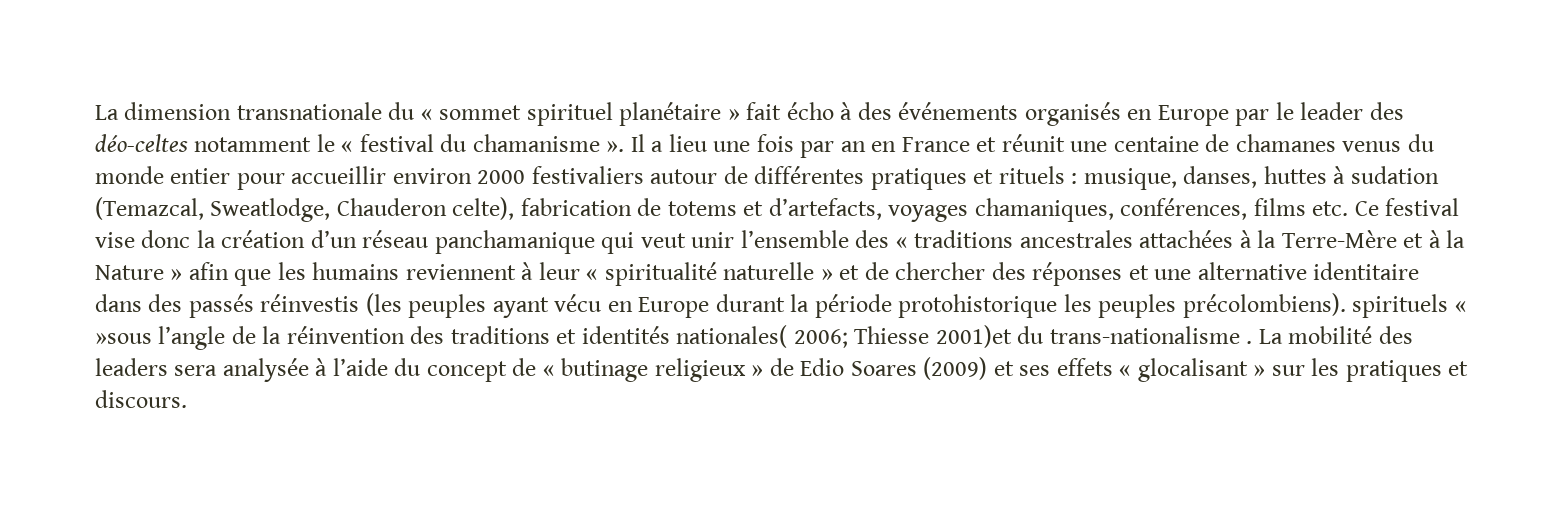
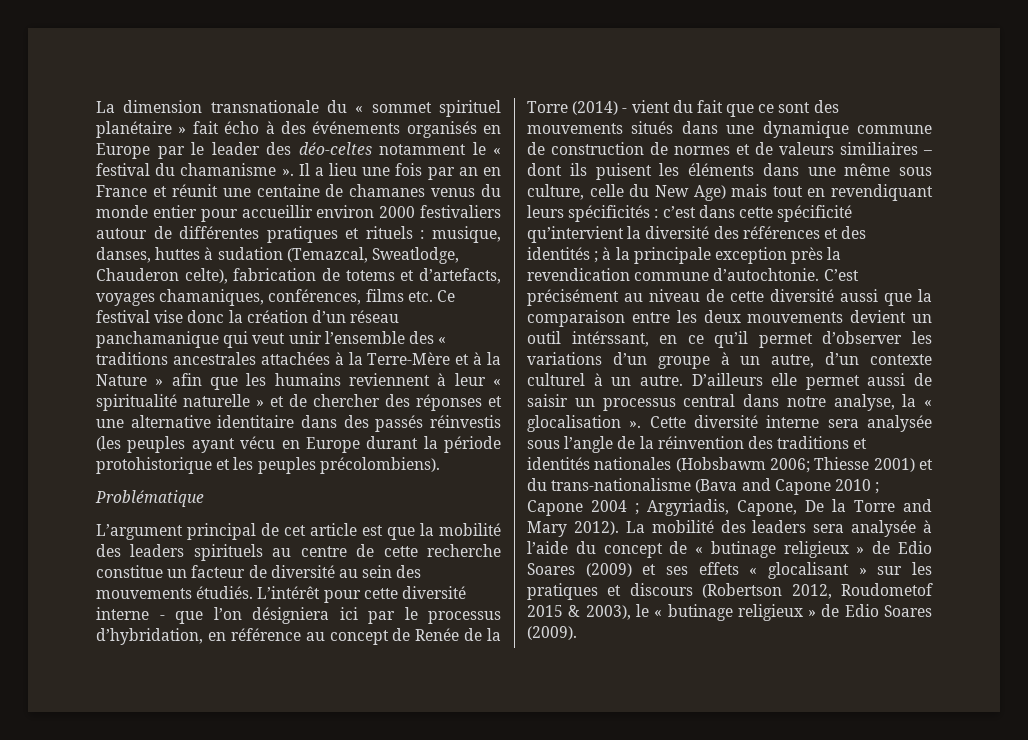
- musique, danses, huttes à sudation (Temazcal, Sweatlodge, Chauderon celte), fabrication de totems et d’artefacts, voyages chamaniques, conférences, films etc. Ce festival vise donc la création d’un réseau panchamanique qui veut unir l’ensemble des « traditions ancestrales attachées à la Terre-Mère et à la Nature » afin que les humains reviennent à leur « spiritualité naturelle » et de chercher des réponses et une alternative identitaire dans des passés réinvestis (les peuples ayant vécu en Europe durant la période protohistorique les peuples précolombiens). spirituels « »sous l’angle de la réinvention des traditions et identités nationales( 2006; Thiesse 2001)et du trans-nationalisme .
+ musique, danses, huttes à sudation (Temazcal, Sweatlodge, Chauderon celte), fabrication de totems et d’artefacts, voyages chamaniques, conférences, films etc. Ce festival vise donc la création d’un réseau panchamanique qui veut unir l’ensemble des « traditions ancestrales attachées à la Terre-Mère et à la Nature » afin que les humains reviennent à leur « spiritualité naturelle » et de chercher des réponses et une alternative identitaire dans des passés réinvestis (les peuples ayant vécu en Europe durant la période protohistorique et les peuples précolombiens).
+ Problématique
+ L’argument principal de cet article est que la mobilité des leaders spirituels au centre de cette recherche constitue un facteur de diversité au sein des mouvements étudiés. L’intérêt pour cette diversité interne - que l’on désigniera ici par le processus d’hybridation, en référence au concept de Renée de la Torre (2014) - vient du fait que ce sont des mouvements situés dans une dynamique commune de construction de normes et de valeurs similiaires – dont ils puisent les éléments dans une même sous culture, celle du New Age) mais tout en revendiquant leurs spécificités : c’est dans cette spécificité qu’intervient la diversité des références et des identités ; à la principale exception près la revendication commune d’autochtonie. C’est précisément au niveau de cette diversité aussi que la comparaison entre les deux mouvements devient un outil intérssant, en ce qu’il permet d’observer les variations d’un groupe à un autre, d’un contexte culturel à un autre. D’ailleurs elle permet aussi de saisir un processus central dans notre analyse, la « glocalisation ». Cette diversité interne sera analysée sous l’angle de la réinvention des traditions et identités nationales (Hobsbawm 2006; Thiesse 2001) et du trans-nationalisme (Bava and Capone 2010 ; Capone 2004 ; Argyriadis, Capone, De la Torre and Mary 2012).
- La mobilité des leaders sera analysée à l’aide du concept de « butinage religieux » de Edio Soares (2009) et ses effets « glocalisant » sur les pratiques et discours.
+ La mobilité des leaders sera analysée à l’aide du concept de « butinage religieux » de Edio Soares (2009) et ses effets « glocalisant » sur les pratiques et discours (Robertson 2012, Roudometof 2015 & 2003), le « butinage religieux » de Edio Soares (2009).

